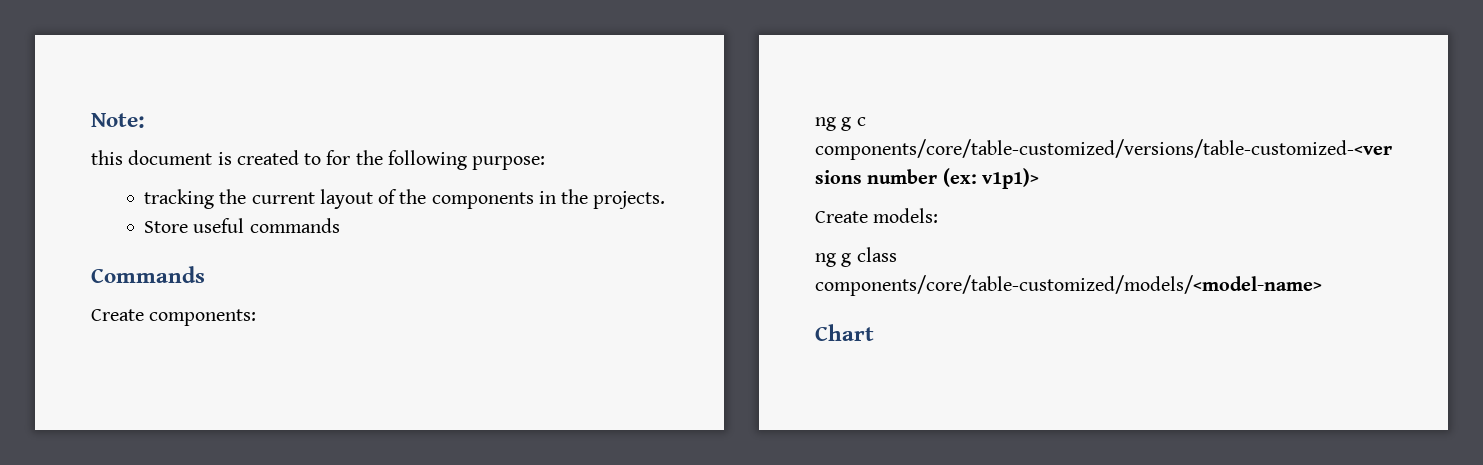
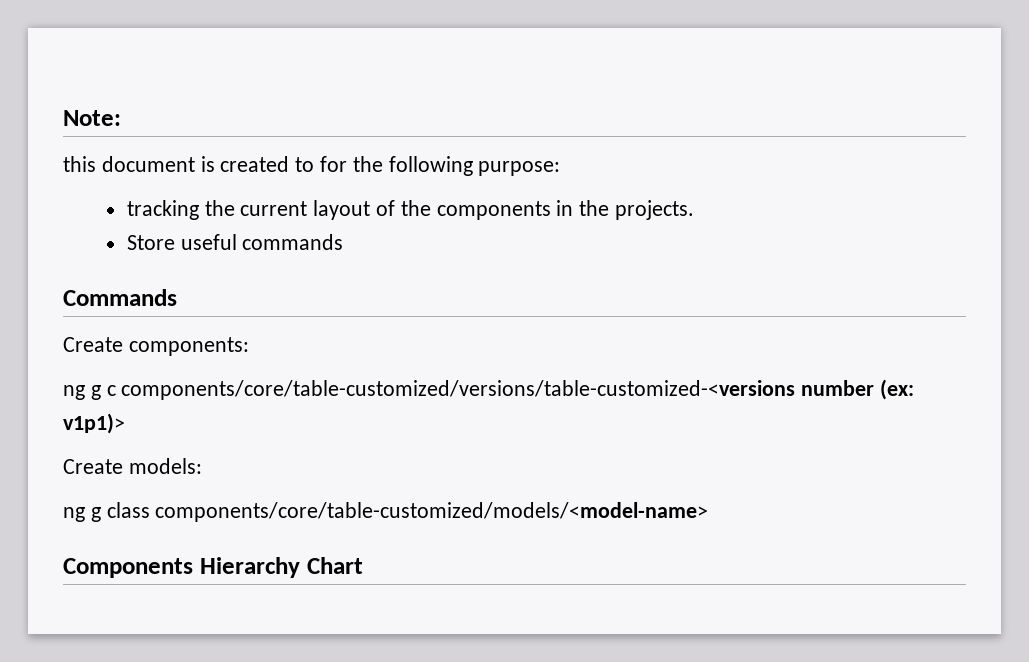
- Chart
+ Components Hierarchy Chart

